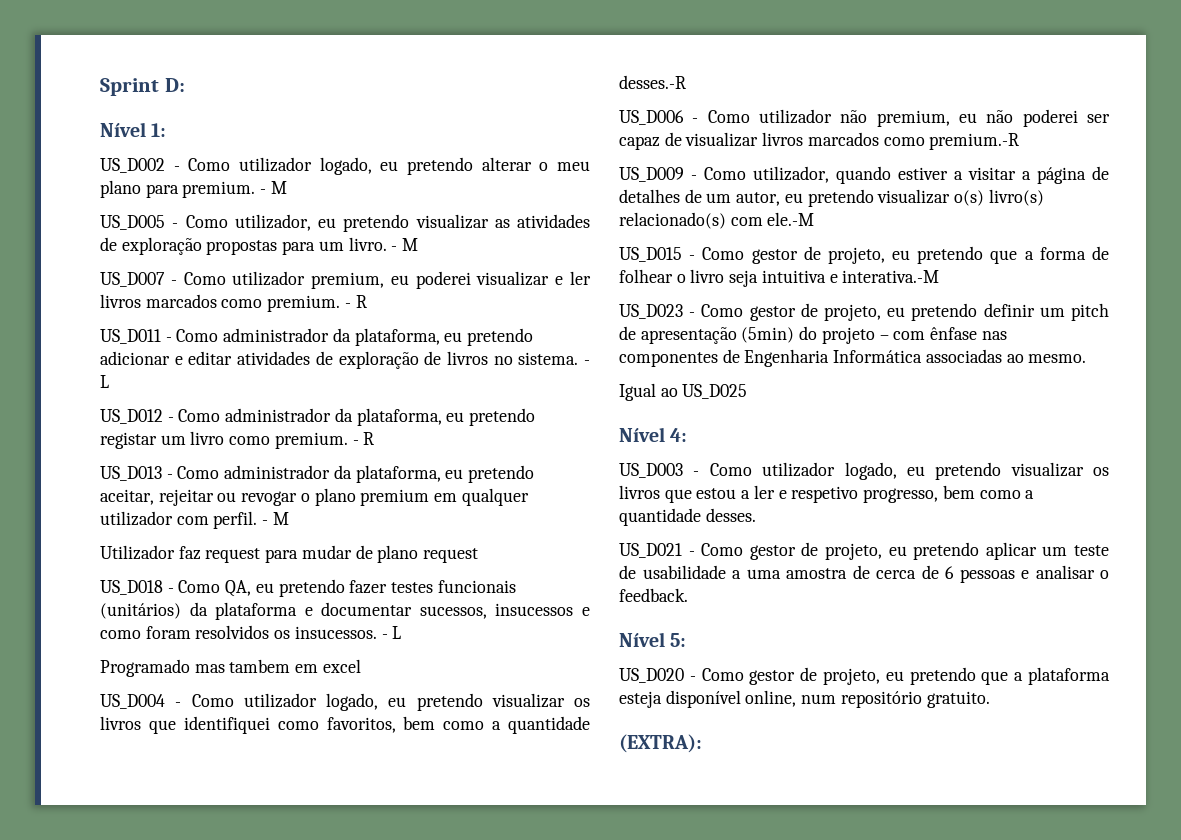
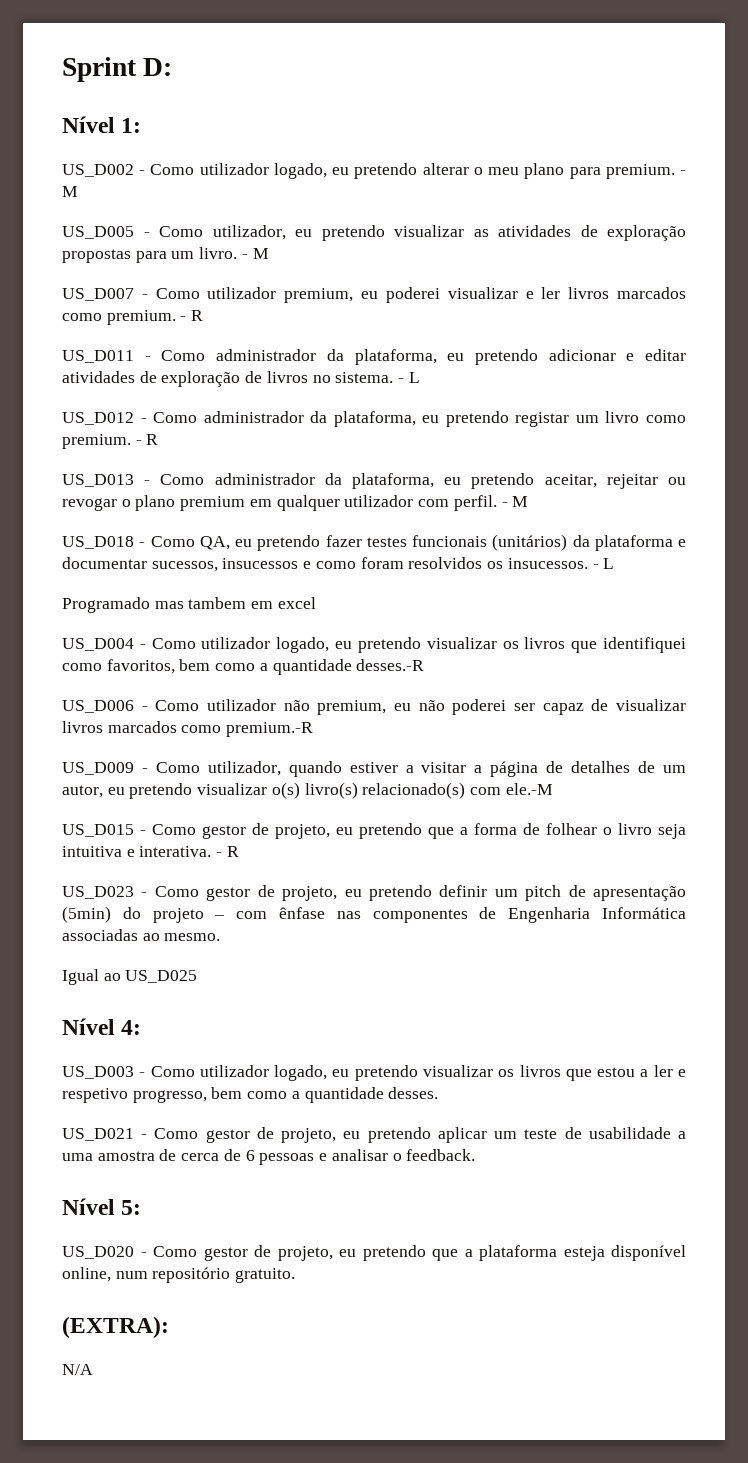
- Utilizador faz request para mudar de plano request
- US_D015 - Como gestor de projeto, eu pretendo que a forma de folhear o livro seja intuitiva e interativa.-M
+ US_D015 - Como gestor de projeto, eu pretendo que a forma de folhear o livro seja intuitiva e interativa. - R
+ N/A

